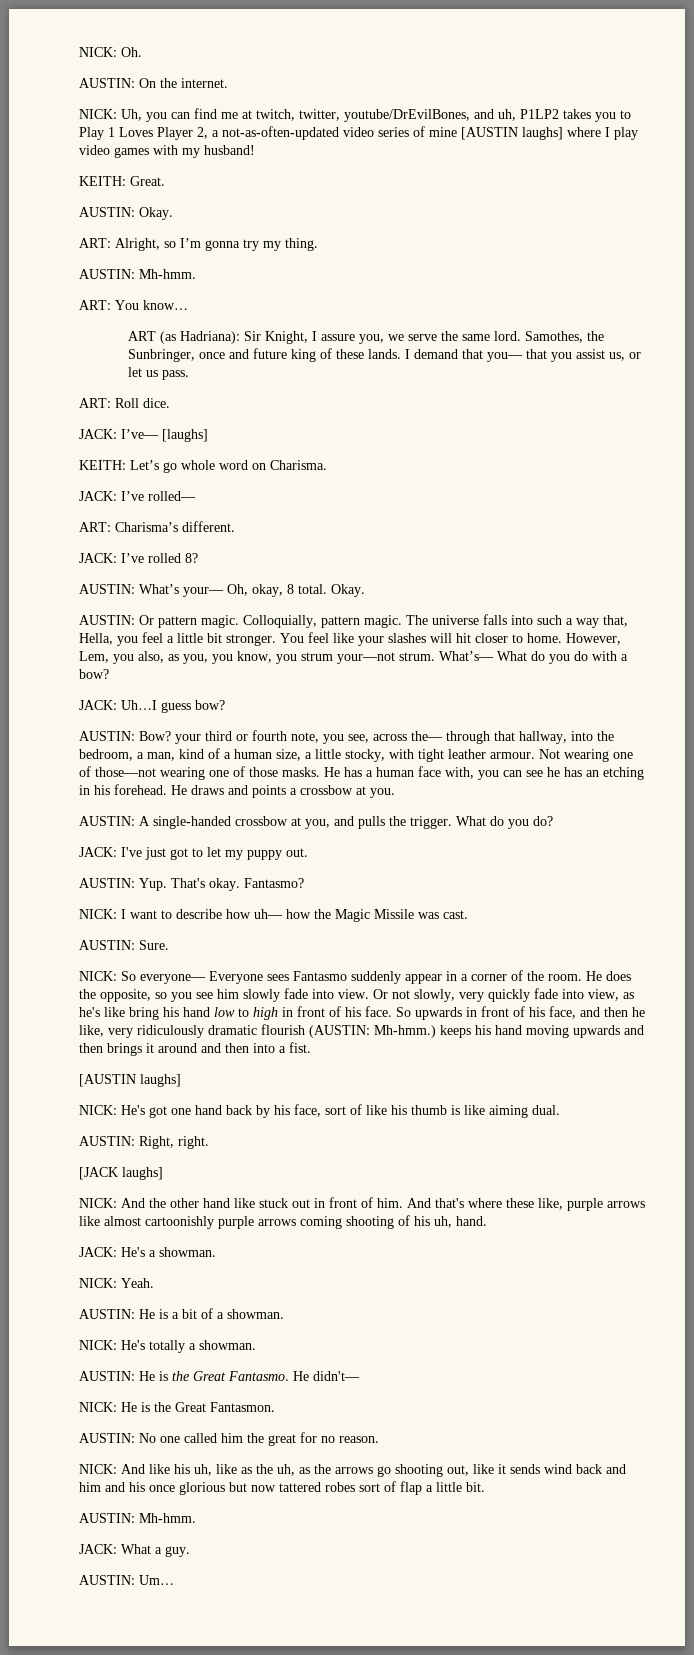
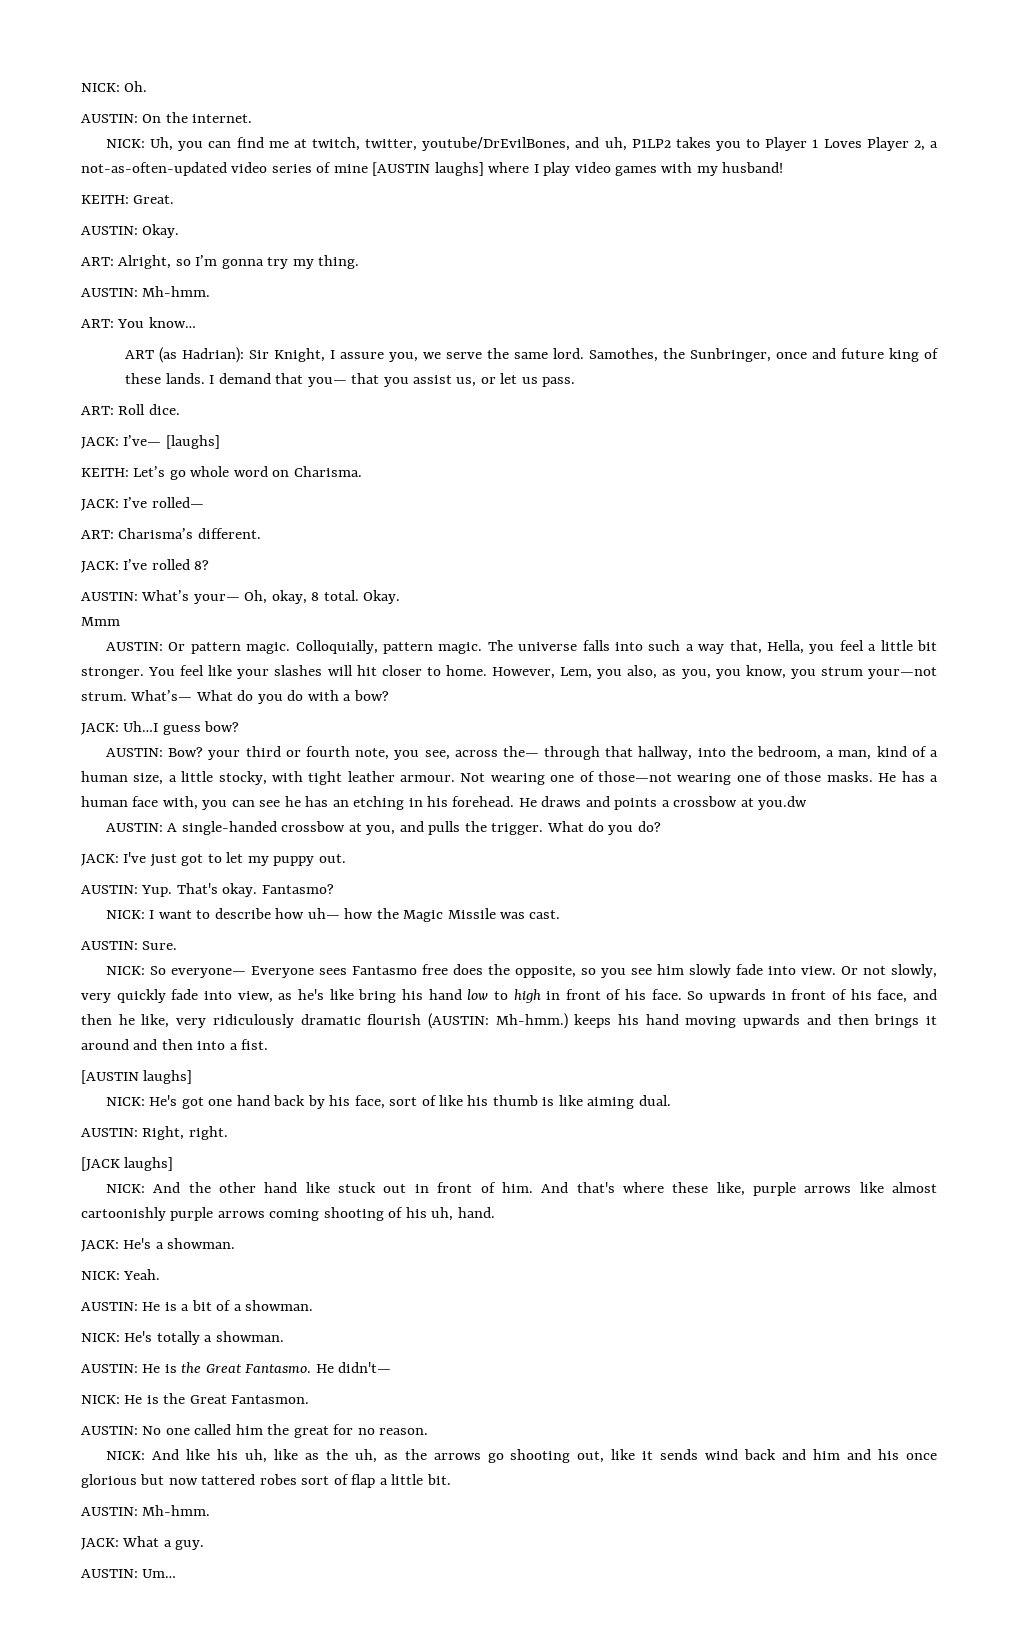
- NICK: Uh, you can find me at twitch, twitter, youtube/DrEvilBones, and uh, P1LP2 takes you to Play 1 Loves Player 2, a not-as-often-updated video series of mine [AUSTIN laughs] where I play video games with my husband!
+ NICK: Uh, you can find me at twitch, twitter, youtube/DrEvilBones, and uh, P1LP2 takes you to Player 1 Loves Player 2, a not-as-often-updated video series of mine [AUSTIN laughs] where I play video games with my husband!
- ART (as Hadriana): Sir Knight, I assure you, we serve the same lord.
+ ART (as Hadrian): Sir Knight, I assure you, we serve the same lord.
+ Mmm
- He draws and points a crossbow at you.
+ He draws and points a crossbow at you.dw
- NICK: So everyone— Everyone sees Fantasmo suddenly appear in a corner of the room. He does the opposite, so you see him slowly fade into view.
+ NICK: So everyone— Everyone sees Fantasmo free does the opposite, so you see him slowly fade into view.

